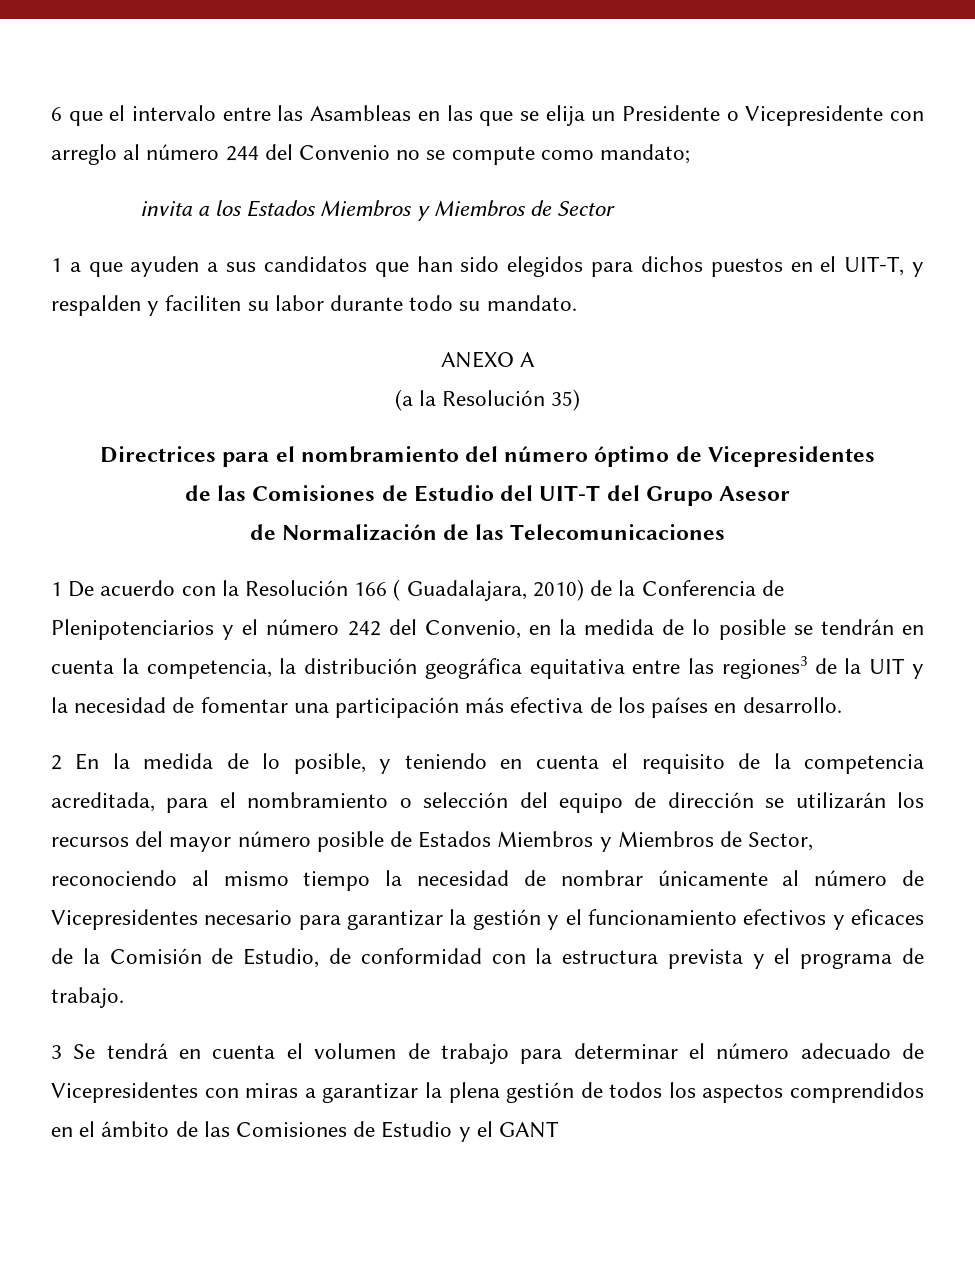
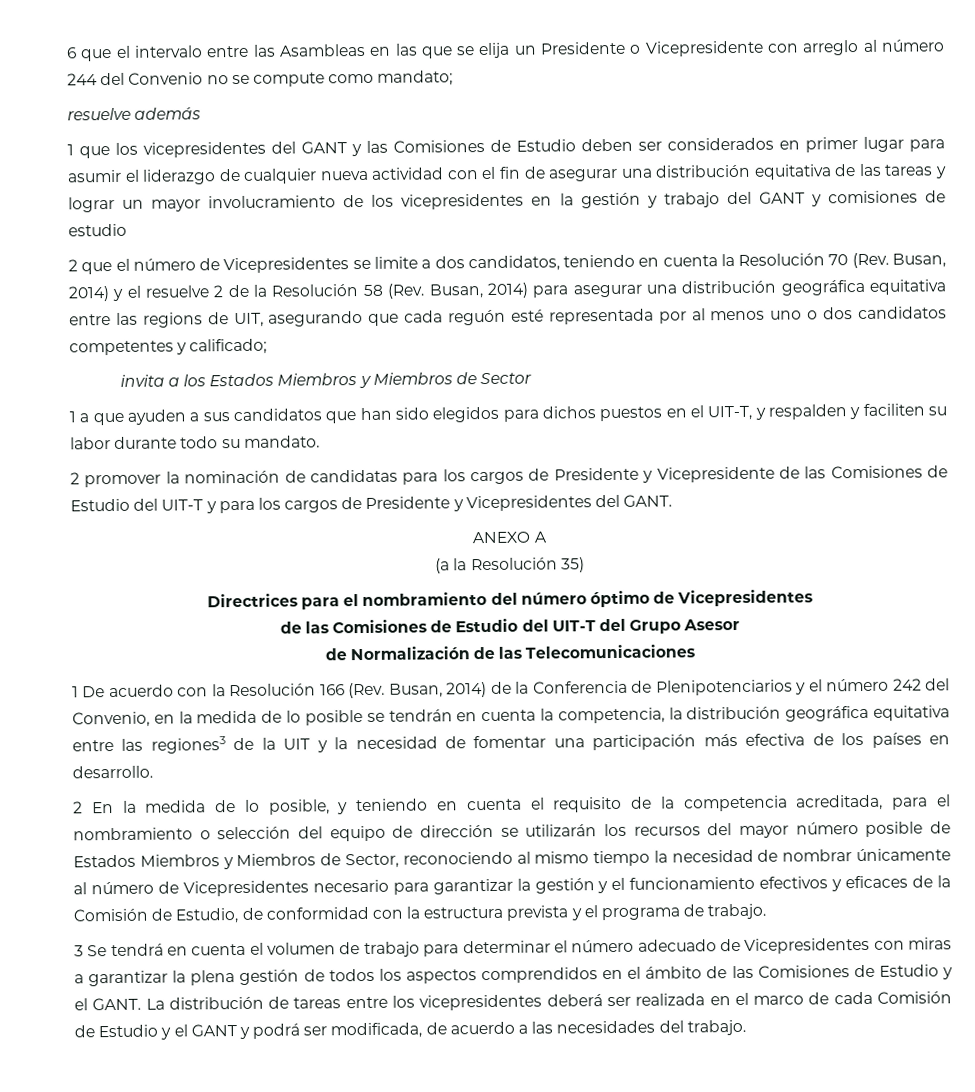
+ resuelve además
+ 1 que los vicepresidentes del GANT y las Comisiones de Estudio deben ser considerados en primer lugar para asumir el liderazgo de cualquier nueva actividad con el fin de asegurar una distribución equitativa de las tareas y lograr un mayor involucramiento de los vicepresidentes en la gestión y trabajo del GANT y comisiones de estudio
+ 2 que el número de Vicepresidentes se limite a dos candidatos, teniendo en cuenta la Resolución 70 (Rev. Busan, 2014) y el resuelve 2 de la Resolución 58 (Rev. Busan, 2014) para asegurar una distribución geográfica equitativa entre las regions de UIT, asegurando que cada reguón esté representada por al menos uno o dos candidatos competentes y calificado;
+ 2 promover la nominación de candidatas para los cargos de Presidente y Vicepresidente de las Comisiones de Estudio del UIT-T y para los cargos de Presidente y Vicepresidentes del GANT.
- 1 De acuerdo con la Resolución 166 ( Guadalajara, 2010) de la Conferencia de Plenipotenciarios y el número 242 del Convenio, en la medida de lo posible se tendrán en cuenta la competencia, la distribución geográfica equitativa entre las regiones3 de la UIT y la necesidad de fomentar una participación más efectiva de los países en desarrollo.
+ 1 De acuerdo con la Resolución 166 (Rev. Busan, 2014) de la Conferencia de Plenipotenciarios y el número 242 del Convenio, en la medida de lo posible se tendrán en cuenta la competencia, la distribución geográfica equitativa entre las regiones3 de la UIT y la necesidad de fomentar una participación más efectiva de los países en desarrollo.
- 3 Se tendrá en cuenta el volumen de trabajo para determinar el número adecuado de Vicepresidentes con miras a garantizar la plena gestión de todos los aspectos comprendidos en el ámbito de las Comisiones de Estudio y el GANT
+ 3 Se tendrá en cuenta el volumen de trabajo para determinar el número adecuado de Vicepresidentes con miras a garantizar la plena gestión de todos los aspectos comprendidos en el ámbito de las Comisiones de Estudio y el GANT. La distribución de tareas entre los vicepresidentes deberá ser realizada en el marco de cada Comisión de Estudio y el GANT y podrá ser modificada, de acuerdo a las necesidades del trabajo.

